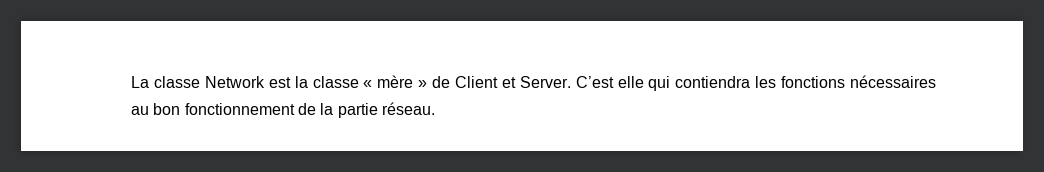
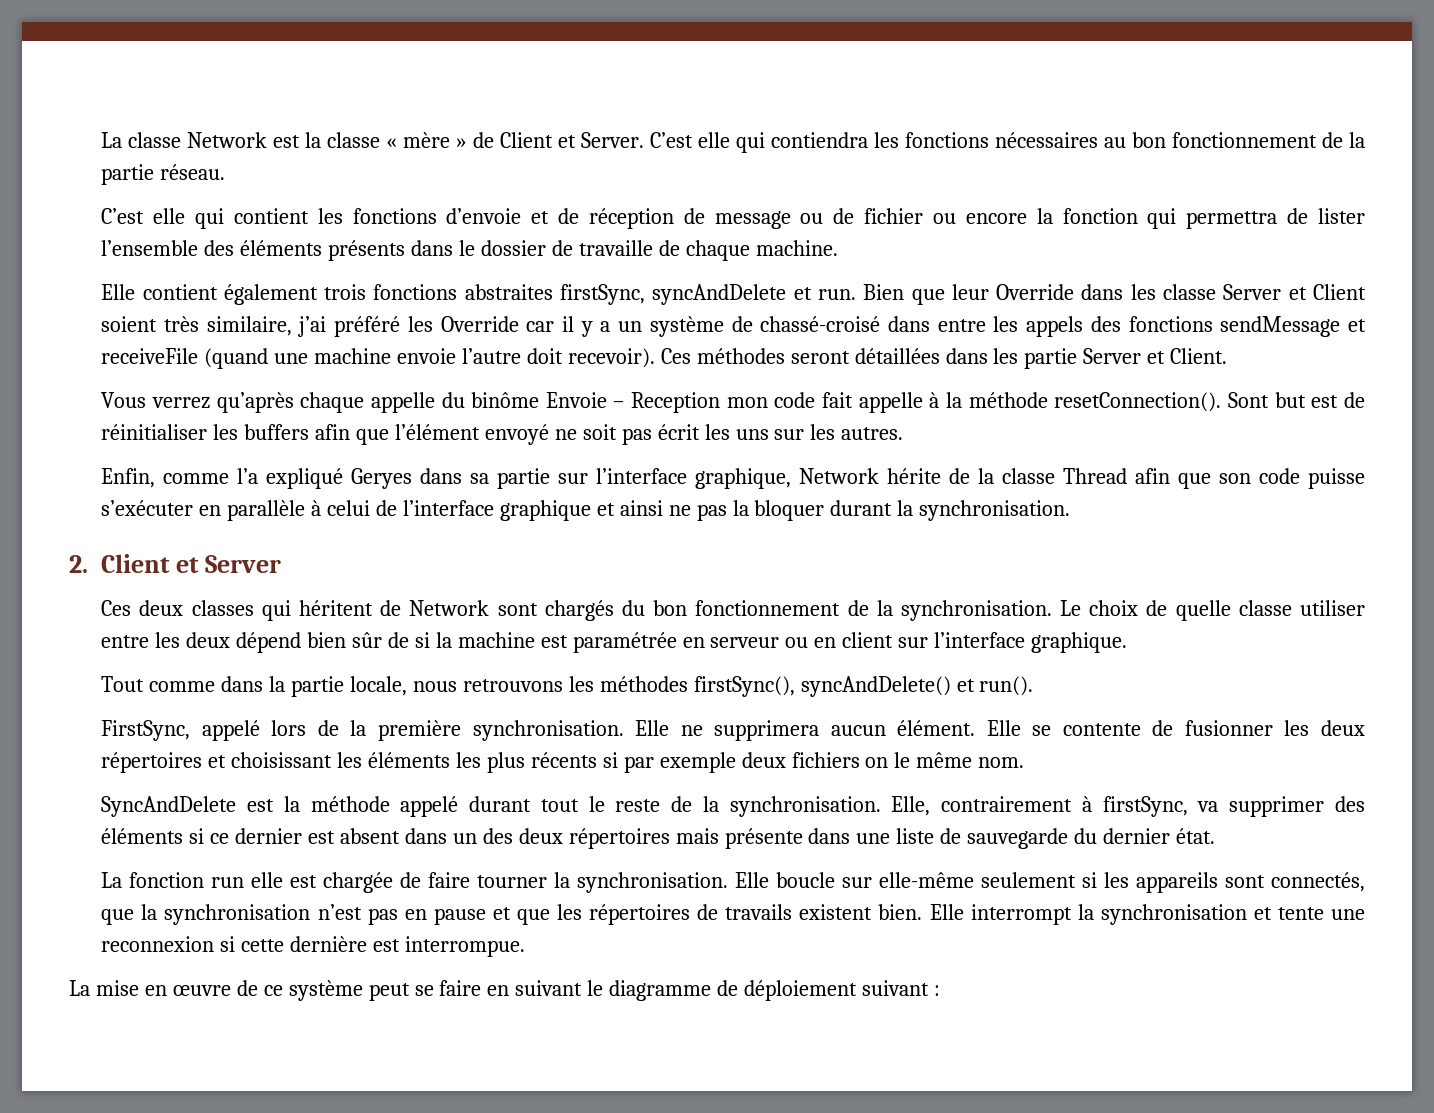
+ C’est elle qui contient les fonctions d’envoie et de réception de message ou de fichier ou encore la fonction qui permettra de lister l’ensemble des éléments présents dans le dossier de travaille de chaque machine.
+ Elle contient également trois fonctions abstraites firstSync, syncAndDelete et run. Bien que leur Override dans les classe Server et Client soient très similaire, j’ai préféré les Override car il y a un système de chassé-croisé dans entre les appels des fonctions sendMessage et receiveFile (quand une machine envoie l’autre doit recevoir). Ces méthodes seront détaillées dans les partie Server et Client.
+ Vous verrez qu’après chaque appelle du binôme Envoie – Reception mon code fait appelle à la méthode resetConnection(). Sont but est de réinitialiser les buffers afin que l’élément envoyé ne soit pas écrit les uns sur les autres.
+ Enfin, comme l’a expliqué Geryes dans sa partie sur l’interface graphique, Network hérite de la classe Thread afin que son code puisse s’exécuter en parallèle à celui de l’interface graphique et ainsi ne pas la bloquer durant la synchronisation.
+ 2. Client et Server
+ Ces deux classes qui héritent de Network sont chargés du bon fonctionnement de la synchronisation. Le choix de quelle classe utiliser entre les deux dépend bien sûr de si la machine est paramétrée en serveur ou en client sur l’interface graphique.
+ Tout comme dans la partie locale, nous retrouvons les méthodes firstSync(), syncAndDelete() et run().
+ FirstSync, appelé lors de la première synchronisation. Elle ne supprimera aucun élément. Elle se contente de fusionner les deux répertoires et choisissant les éléments les plus récents si par exemple deux fichiers on le même nom.
+ SyncAndDelete est la méthode appelé durant tout le reste de la synchronisation. Elle, contrairement à firstSync, va supprimer des éléments si ce dernier est absent dans un des deux répertoires mais présente dans une liste de sauvegarde du dernier état.
+ La fonction run elle est chargée de faire tourner la synchronisation. Elle boucle sur elle-même seulement si les appareils sont connectés, que la synchronisation n’est pas en pause et que les répertoires de travails existent bien. Elle interrompt la synchronisation et tente une reconnexion si cette dernière est interrompue.
+ La mise en œuvre de ce système peut se faire en suivant le diagramme de déploiement suivant :

